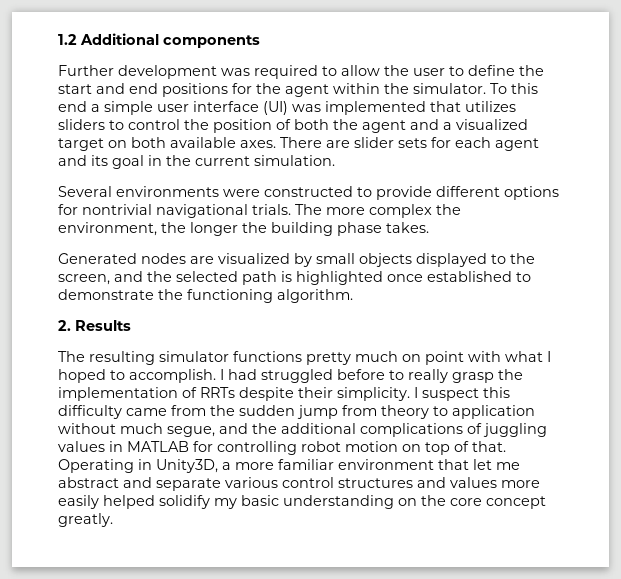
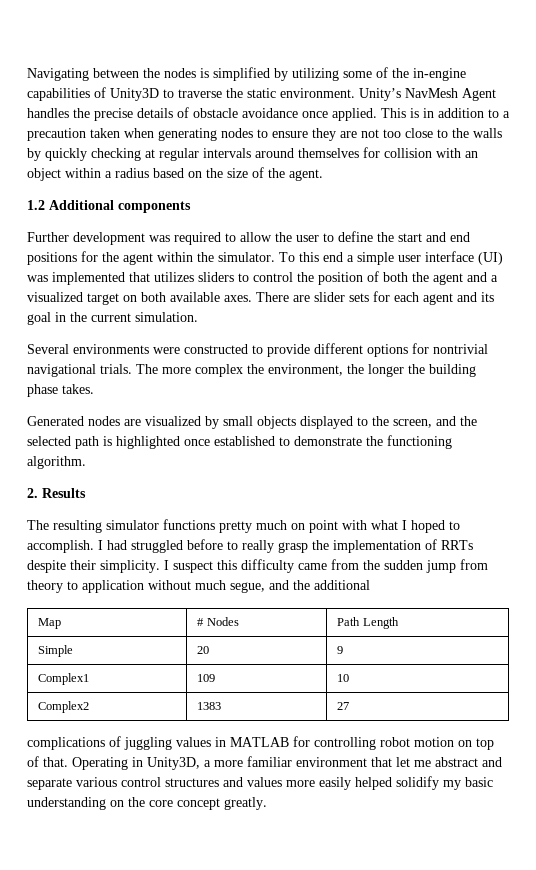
+ Navigating between the nodes is simplified by utilizing some of the in-engine capabilities of Unity3D to traverse the static environment. Unity’s NavMesh Agent handles the precise details of obstacle avoidance once applied. This is in addition to a precaution taken when generating nodes to ensure they are not too close to the walls by quickly checking at regular intervals around themselves for collision with an object within a radius based on the size of the agent.
- I suspect this difficulty came from the sudden jump from theory to application without much segue, and the additional complications of juggling values in MATLAB for controlling robot motion on top of that.
+ I suspect this difficulty came from the sudden jump from theory to application without much segue, and the additional
+ Map | # Nodes | Path Length
+ Simple | 20 | 9
+ Complex1 | 109 | 10
+ Complex2 | 1383 | 27
+ complications of juggling values in MATLAB for controlling robot motion on top of that.

